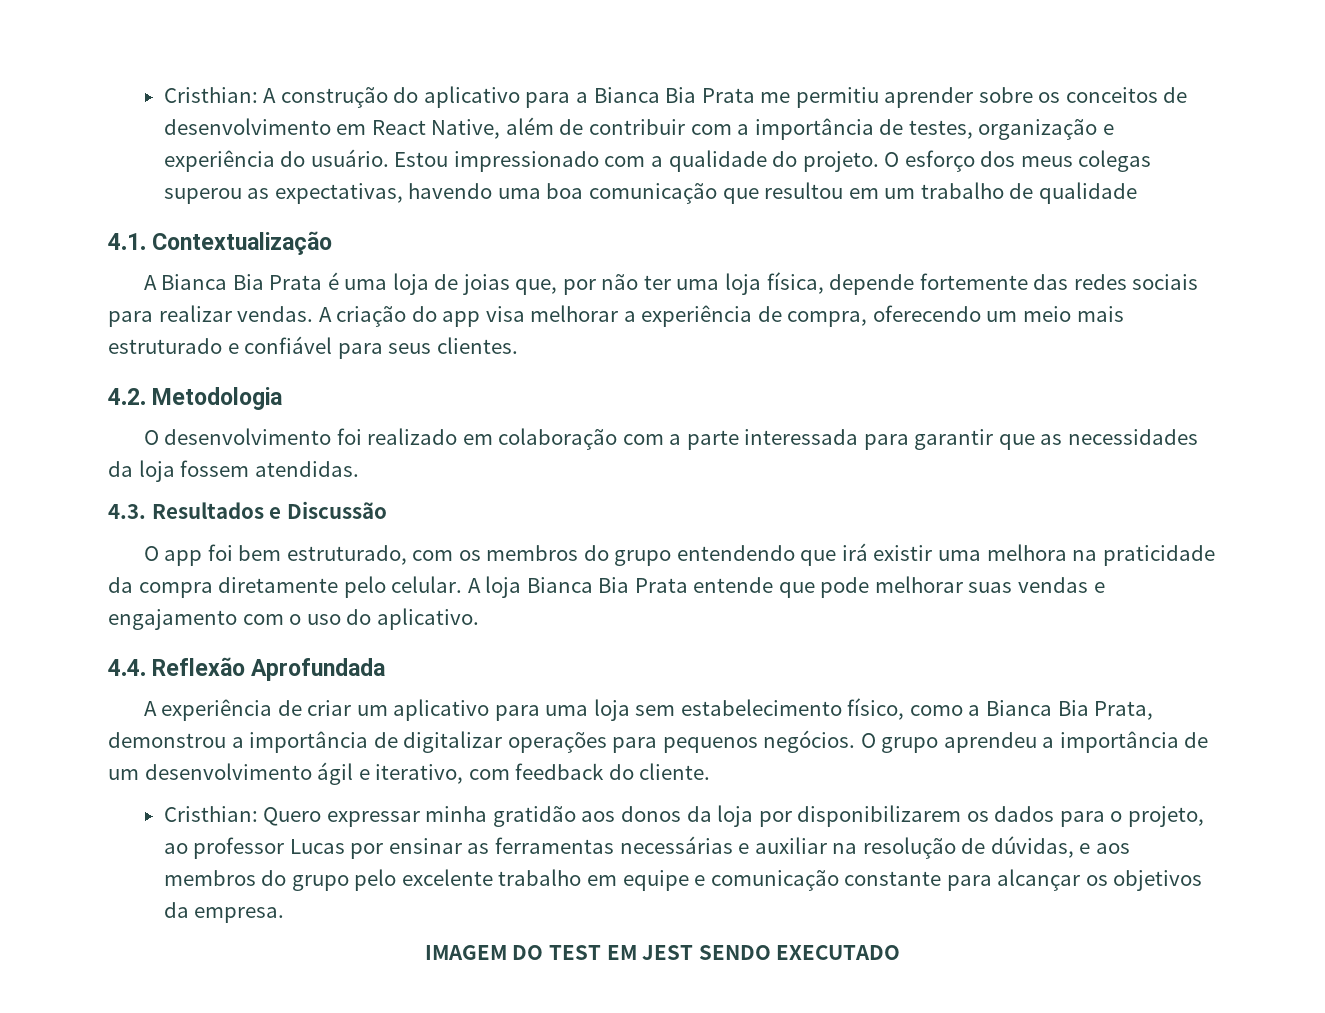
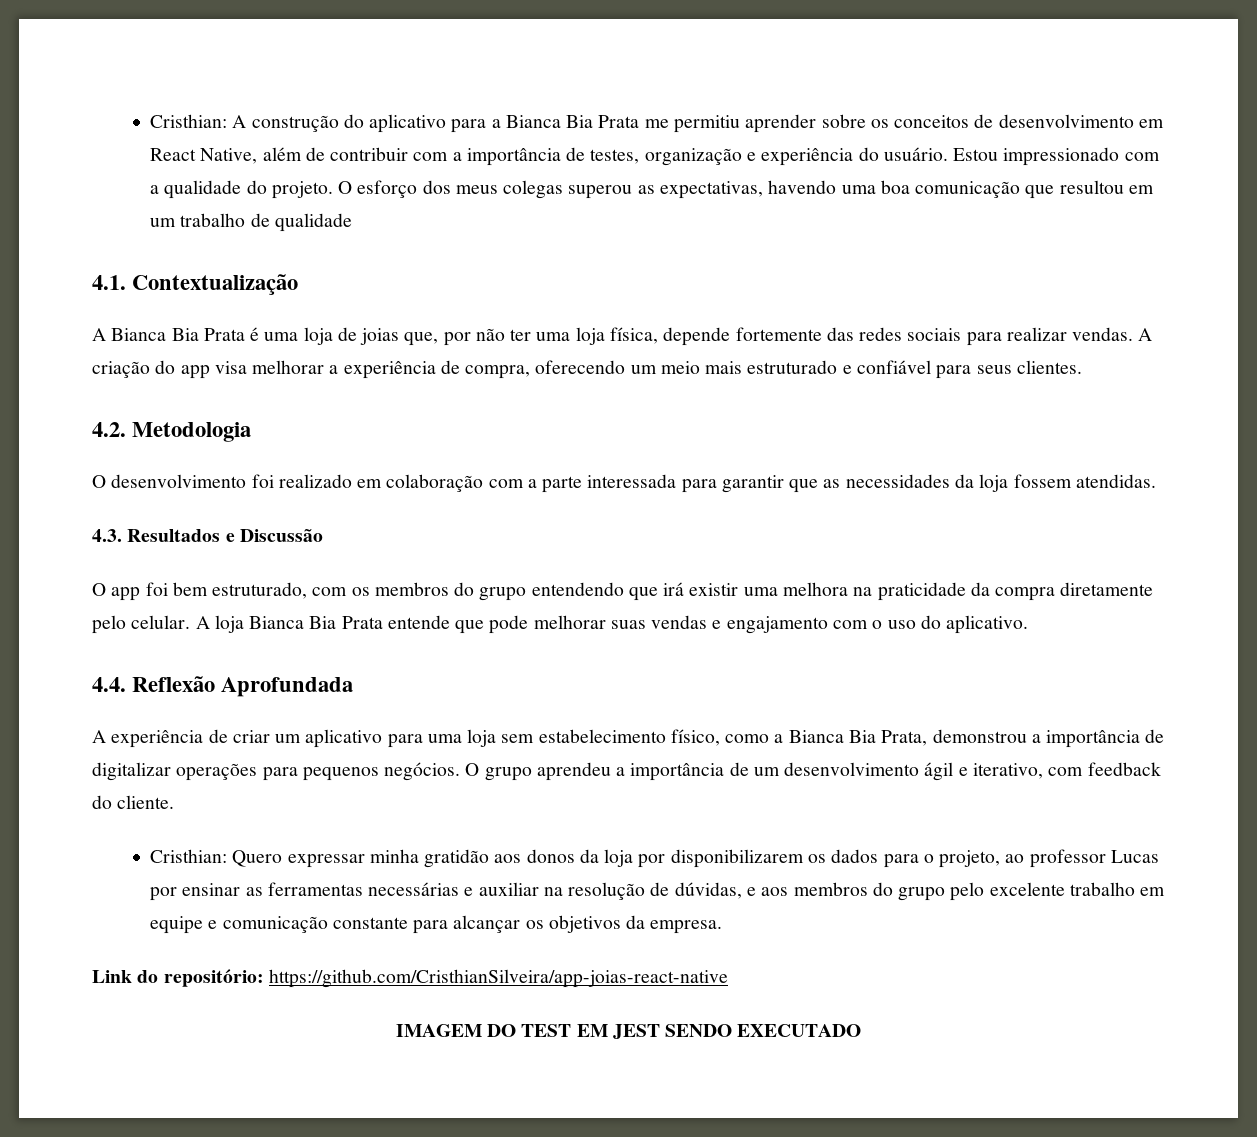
+ Link do repositório: https://github.com/CristhianSilveira/app-joias-react-native

